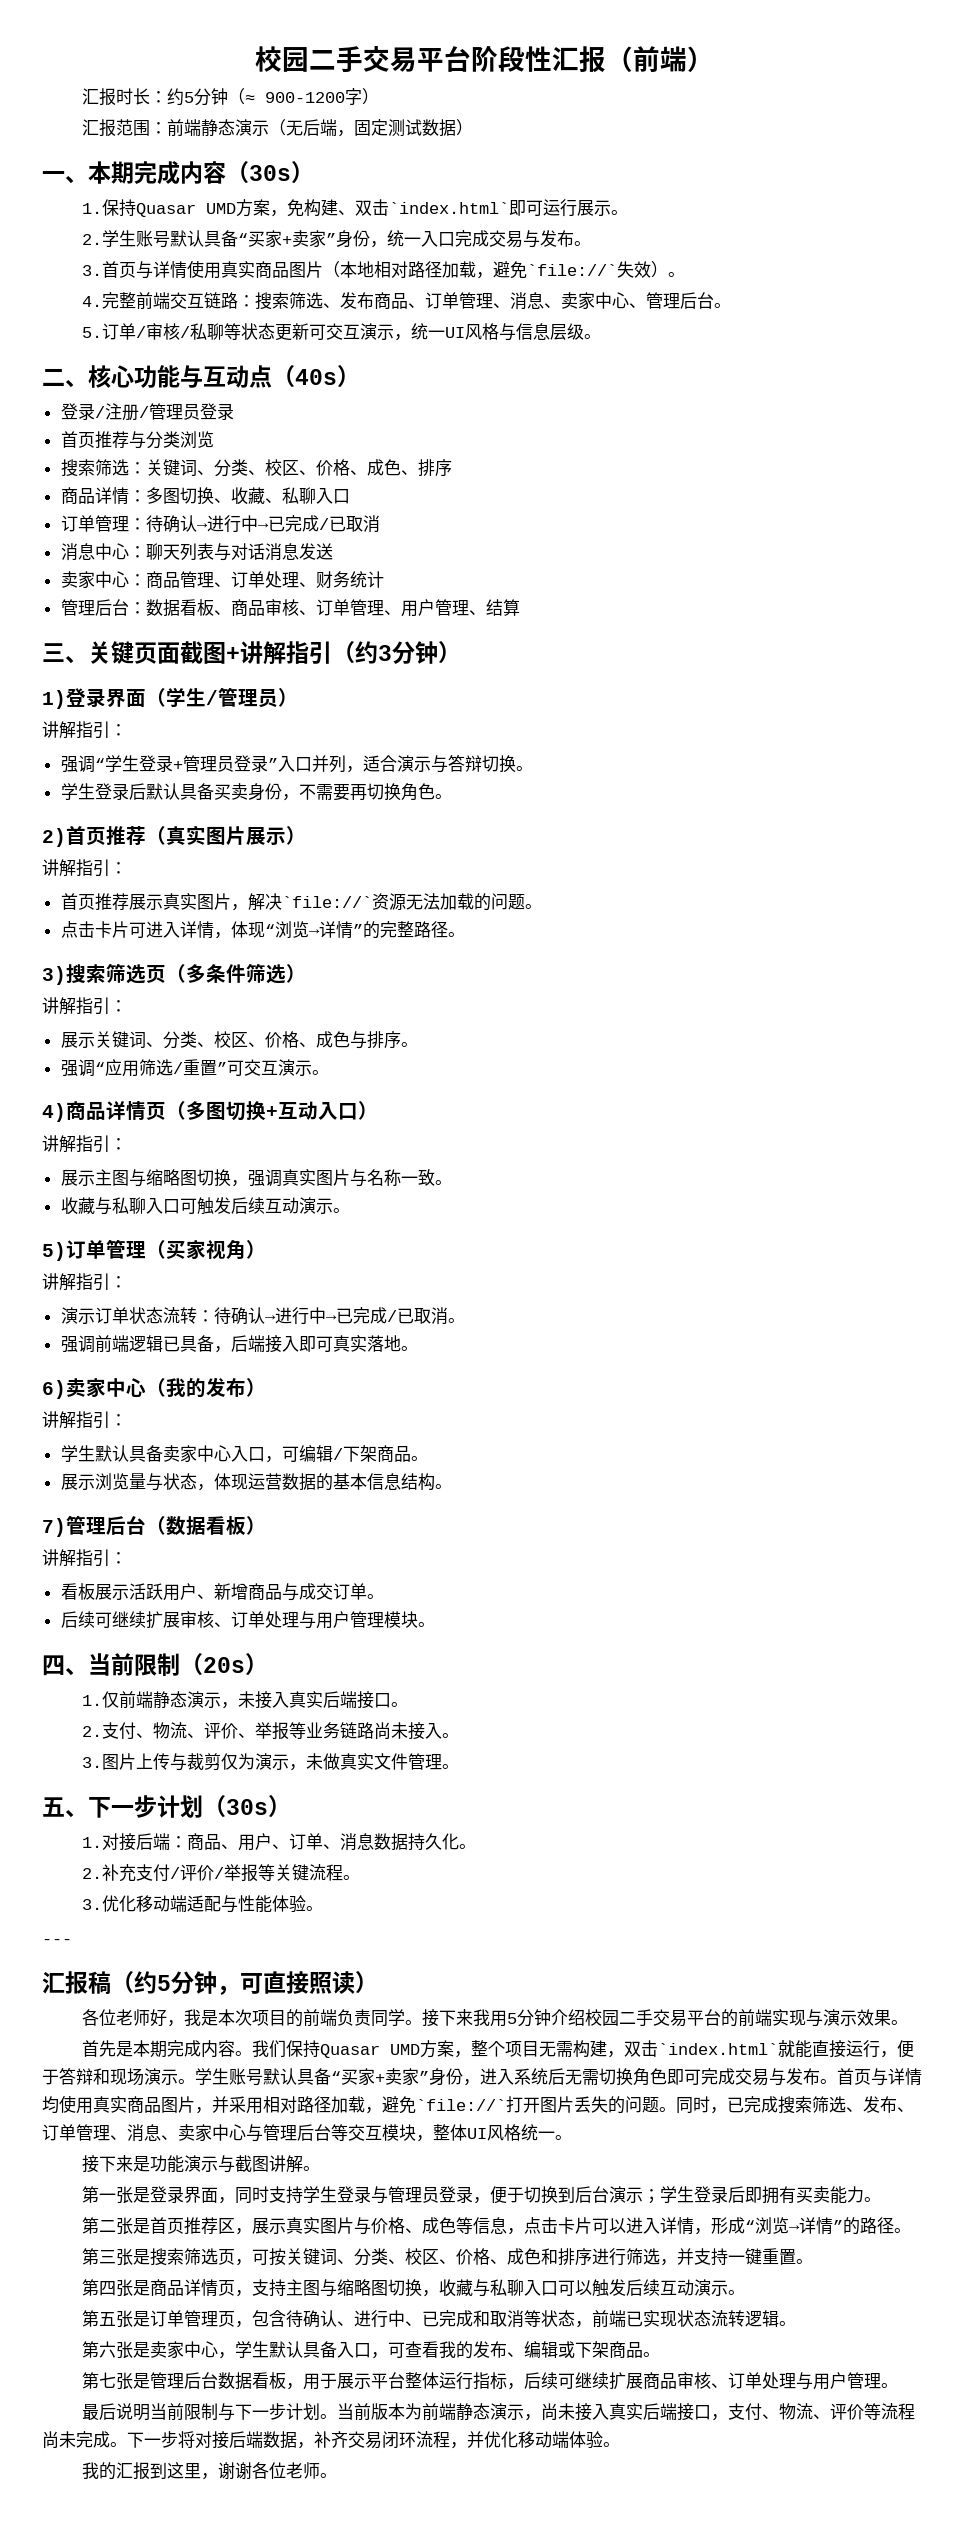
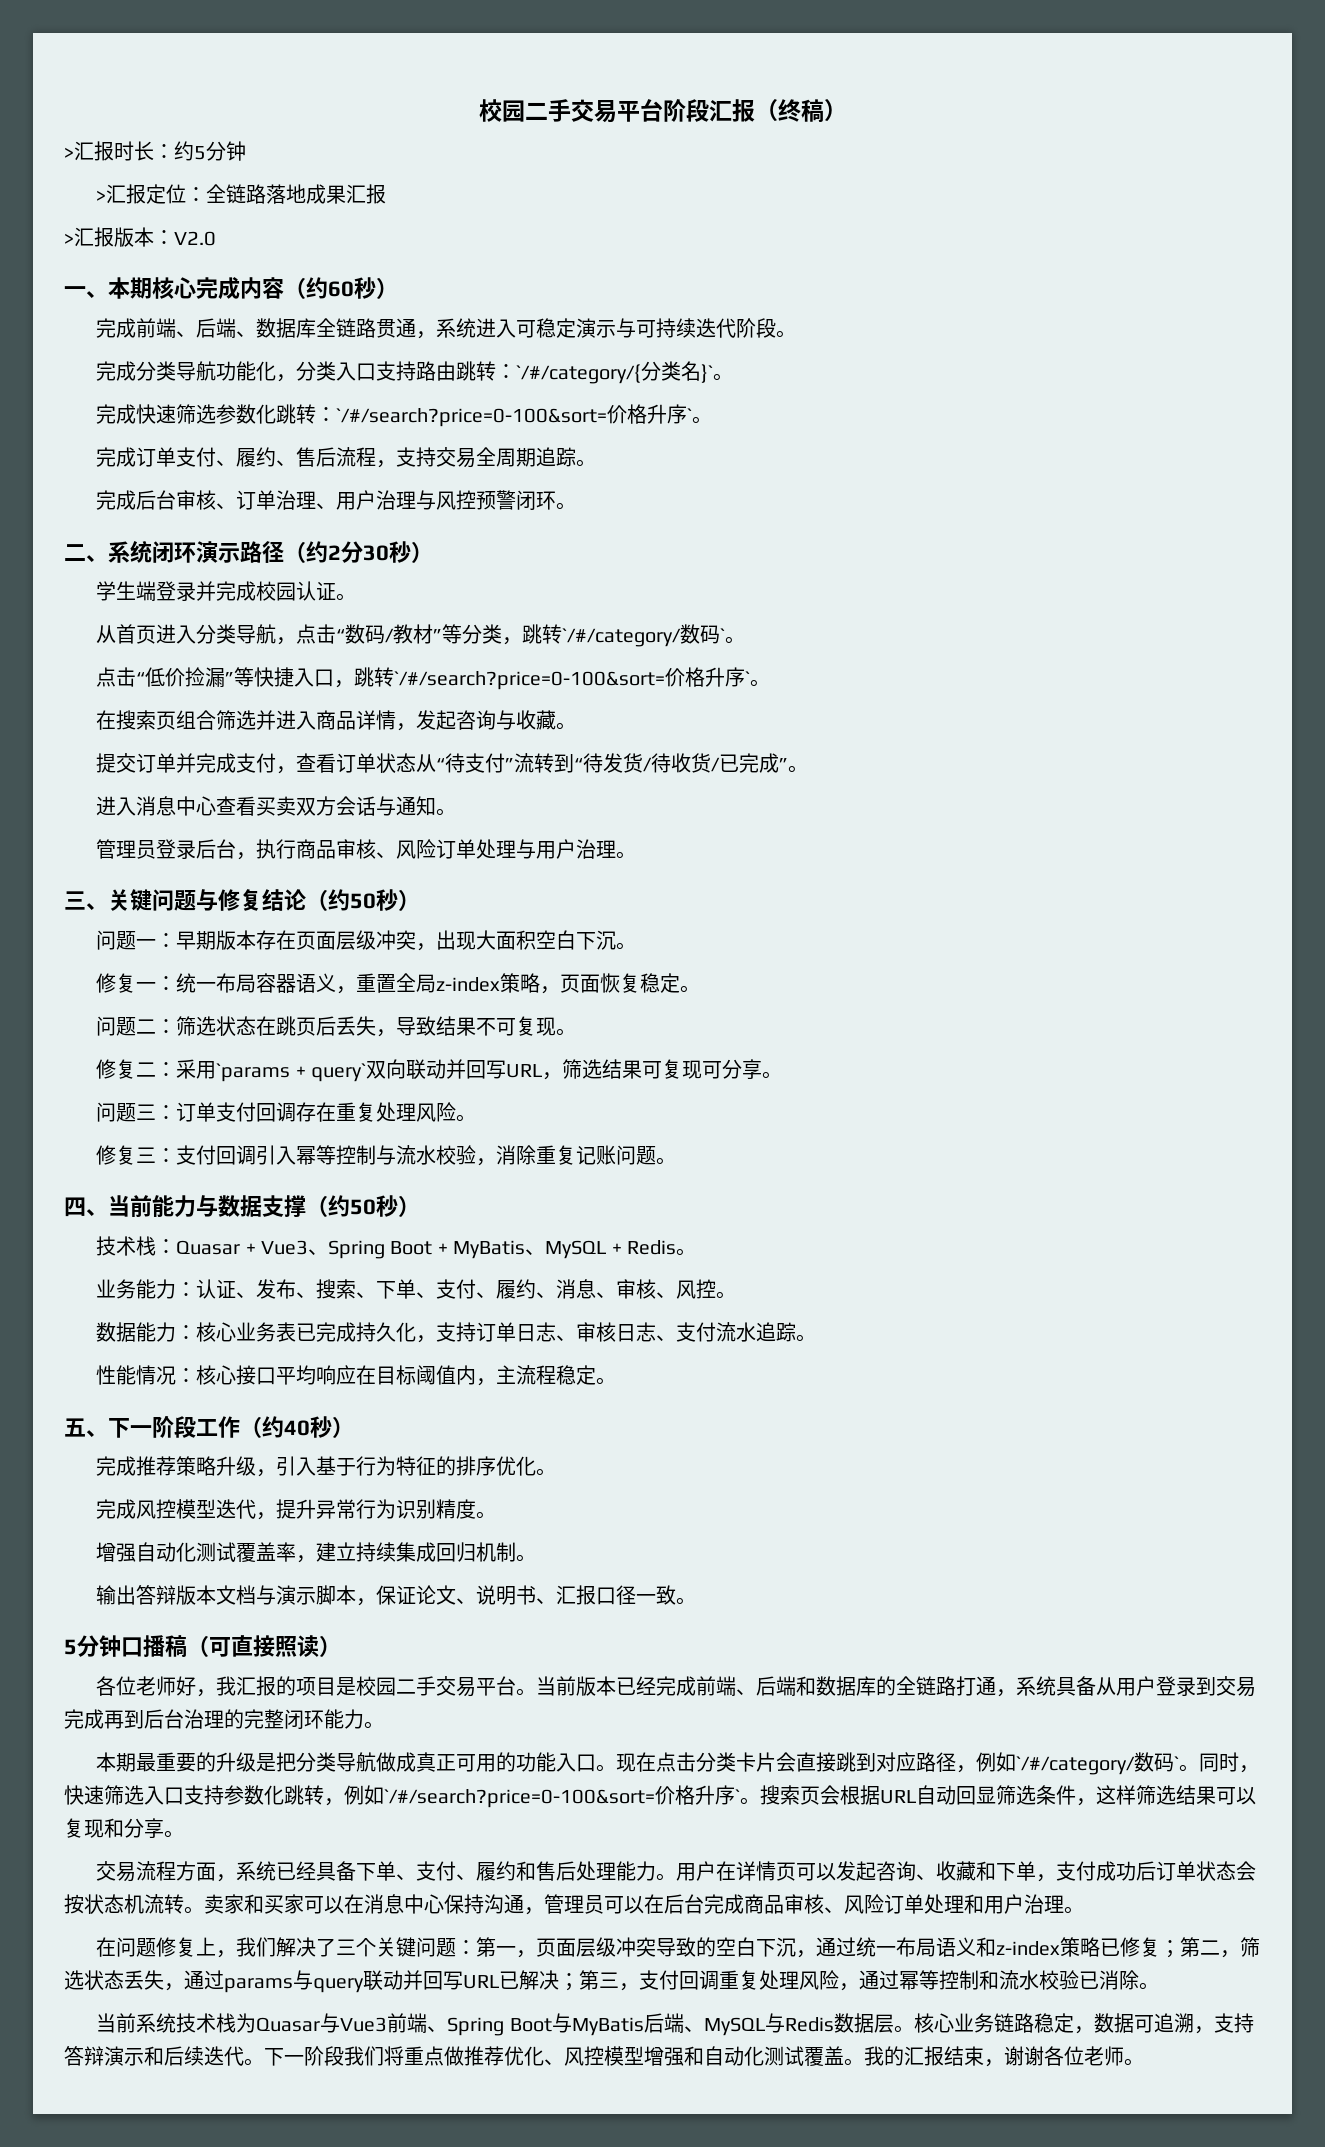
- 校园二手交易平台阶段性汇报（前端）
- 汇报时长：约5分钟（≈ 900-1200字）
- 汇报范围：前端静态演示（无后端，固定测试数据）
+ 校园二手交易平台阶段汇报（终稿）
+ >汇报时长：约5分钟
+ >汇报定位：全链路落地成果汇报
+ >汇报版本：V2.0
- 一、本期完成内容（30s）
- 1.保持Quasar UMD方案，免构建、双击`index.html`即可运行展示。
- 2.学生账号默认具备“买家+卖家”身份，统一入口完成交易与发布。
- 3.首页与详情使用真实商品图片（本地相对路径加载，避免`file://`失效）。
- 4.完整前端交互链路：搜索筛选、发布商品、订单管理、消息、卖家中心、管理后台。
- 5.订单/审核/私聊等状态更新可交互演示，统一UI风格与信息层级。
- 二、核心功能与互动点（40s）
- 登录/注册/管理员登录
- 首页推荐与分类浏览
- 搜索筛选：关键词、分类、校区、价格、成色、排序
- 商品详情：多图切换、收藏、私聊入口
- 订单管理：待确认→进行中→已完成/已取消
- 消息中心：聊天列表与对话消息发送
- 卖家中心：商品管理、订单处理、财务统计
- 管理后台：数据看板、商品审核、订单管理、用户管理、结算
- 三、关键页面截图+讲解指引（约3分钟）
- 1)登录界面（学生/管理员）
- 讲解指引：
- 强调“学生登录+管理员登录”入口并列，适合演示与答辩切换。
- 学生登录后默认具备买卖身份，不需要再切换角色。
- 2)首页推荐（真实图片展示）
- 讲解指引：
- 首页推荐展示真实图片，解决`file://`资源无法加载的问题。
- 点击卡片可进入详情，体现“浏览→详情”的完整路径。
- 3)搜索筛选页（多条件筛选）
- 讲解指引：
- 展示关键词、分类、校区、价格、成色与排序。
- 强调“应用筛选/重置”可交互演示。
- 4)商品详情页（多图切换+互动入口）
- 讲解指引：
- 展示主图与缩略图切换，强调真实图片与名称一致。
- 收藏与私聊入口可触发后续互动演示。
- 5)订单管理（买家视角）
- 讲解指引：
- 演示订单状态流转：待确认→进行中→已完成/已取消。
- 强调前端逻辑已具备，后端接入即可真实落地。
- 6)卖家中心（我的发布）
- 讲解指引：
- 学生默认具备卖家中心入口，可编辑/下架商品。
- 展示浏览量与状态，体现运营数据的基本信息结构。
- 7)管理后台（数据看板）
- 讲解指引：
- 看板展示活跃用户、新增商品与成交订单。
- 后续可继续扩展审核、订单处理与用户管理模块。
- 四、当前限制（20s）
- 1.仅前端静态演示，未接入真实后端接口。
- 2.支付、物流、评价、举报等业务链路尚未接入。
- 3.图片上传与裁剪仅为演示，未做真实文件管理。
- 五、下一步计划（30s）
- 1.对接后端：商品、用户、订单、消息数据持久化。
- 2.补充支付/评价/举报等关键流程。
- 3.优化移动端适配与性能体验。
- ---
- 汇报稿（约5分钟，可直接照读）
+ 一、本期核心完成内容（约60秒）
+ 完成前端、后端、数据库全链路贯通，系统进入可稳定演示与可持续迭代阶段。
+ 完成分类导航功能化，分类入口支持路由跳转：`/#/category/{分类名}`。
+ 完成快速筛选参数化跳转：`/#/search?price=0-100&sort=价格升序`。
+ 完成订单支付、履约、售后流程，支持交易全周期追踪。
+ 完成后台审核、订单治理、用户治理与风控预警闭环。
+ 二、系统闭环演示路径（约2分30秒）
+ 学生端登录并完成校园认证。
+ 从首页进入分类导航，点击“数码/教材”等分类，跳转`/#/category/数码`。
+ 点击“低价捡漏”等快捷入口，跳转`/#/search?price=0-100&sort=价格升序`。
+ 在搜索页组合筛选并进入商品详情，发起咨询与收藏。
+ 提交订单并完成支付，查看订单状态从“待支付”流转到“待发货/待收货/已完成”。
+ 进入消息中心查看买卖双方会话与通知。
+ 管理员登录后台，执行商品审核、风险订单处理与用户治理。
+ 三、关键问题与修复结论（约50秒）
+ 问题一：早期版本存在页面层级冲突，出现大面积空白下沉。
+ 修复一：统一布局容器语义，重置全局z-index策略，页面恢复稳定。
+ 问题二：筛选状态在跳页后丢失，导致结果不可复现。
+ 修复二：采用`params + query`双向联动并回写URL，筛选结果可复现可分享。
+ 问题三：订单支付回调存在重复处理风险。
+ 修复三：支付回调引入幂等控制与流水校验，消除重复记账问题。
+ 四、当前能力与数据支撑（约50秒）
+ 技术栈：Quasar + Vue3、Spring Boot + MyBatis、MySQL + Redis。
+ 业务能力：认证、发布、搜索、下单、支付、履约、消息、审核、风控。
+ 数据能力：核心业务表已完成持久化，支持订单日志、审核日志、支付流水追踪。
+ 性能情况：核心接口平均响应在目标阈值内，主流程稳定。
+ 五、下一阶段工作（约40秒）
+ 完成推荐策略升级，引入基于行为特征的排序优化。
+ 完成风控模型迭代，提升异常行为识别精度。
+ 增强自动化测试覆盖率，建立持续集成回归机制。
+ 输出答辩版本文档与演示脚本，保证论文、说明书、汇报口径一致。
+ 5分钟口播稿（可直接照读）
- 各位老师好，我是本次项目的前端负责同学。接下来我用5分钟介绍校园二手交易平台的前端实现与演示效果。
- 首先是本期完成内容。我们保持Quasar UMD方案，整个项目无需构建，双击`index.html`就能直接运行，便于答辩和现场演示。学生账号默认具备“买家+卖家”身份，进入系统后无需切换角色即可完成交易与发布。首页与详情均使用真实商品图片，并采用相对路径加载，避免`file://`打开图片丢失的问题。同时，已完成搜索筛选、发布、订单管理、消息、卖家中心与管理后台等交互模块，整体UI风格统一。
- 接下来是功能演示与截图讲解。
- 第一张是登录界面，同时支持学生登录与管理员登录，便于切换到后台演示；学生登录后即拥有买卖能力。
- 第二张是首页推荐区，展示真实图片与价格、成色等信息，点击卡片可以进入详情，形成“浏览→详情”的路径。
- 第三张是搜索筛选页，可按关键词、分类、校区、价格、成色和排序进行筛选，并支持一键重置。
- 第四张是商品详情页，支持主图与缩略图切换，收藏与私聊入口可以触发后续互动演示。
- 第五张是订单管理页，包含待确认、进行中、已完成和取消等状态，前端已实现状态流转逻辑。
- 第六张是卖家中心，学生默认具备入口，可查看我的发布、编辑或下架商品。
- 第七张是管理后台数据看板，用于展示平台整体运行指标，后续可继续扩展商品审核、订单处理与用户管理。
- 最后说明当前限制与下一步计划。当前版本为前端静态演示，尚未接入真实后端接口，支付、物流、评价等流程尚未完成。下一步将对接后端数据，补齐交易闭环流程，并优化移动端体验。
- 我的汇报到这里，谢谢各位老师。
+ 各位老师好，我汇报的项目是校园二手交易平台。当前版本已经完成前端、后端和数据库的全链路打通，系统具备从用户登录到交易完成再到后台治理的完整闭环能力。
+ 本期最重要的升级是把分类导航做成真正可用的功能入口。现在点击分类卡片会直接跳到对应路径，例如`/#/category/数码`。同时，快速筛选入口支持参数化跳转，例如`/#/search?price=0-100&sort=价格升序`。搜索页会根据URL自动回显筛选条件，这样筛选结果可以复现和分享。
+ 交易流程方面，系统已经具备下单、支付、履约和售后处理能力。用户在详情页可以发起咨询、收藏和下单，支付成功后订单状态会按状态机流转。卖家和买家可以在消息中心保持沟通，管理员可以在后台完成商品审核、风险订单处理和用户治理。
+ 在问题修复上，我们解决了三个关键问题：第一，页面层级冲突导致的空白下沉，通过统一布局语义和z-index策略已修复；第二，筛选状态丢失，通过params与query联动并回写URL已解决；第三，支付回调重复处理风险，通过幂等控制和流水校验已消除。
+ 当前系统技术栈为Quasar与Vue3前端、Spring Boot与MyBatis后端、MySQL与Redis数据层。核心业务链路稳定，数据可追溯，支持答辩演示和后续迭代。下一阶段我们将重点做推荐优化、风控模型增强和自动化测试覆盖。我的汇报结束，谢谢各位老师。

